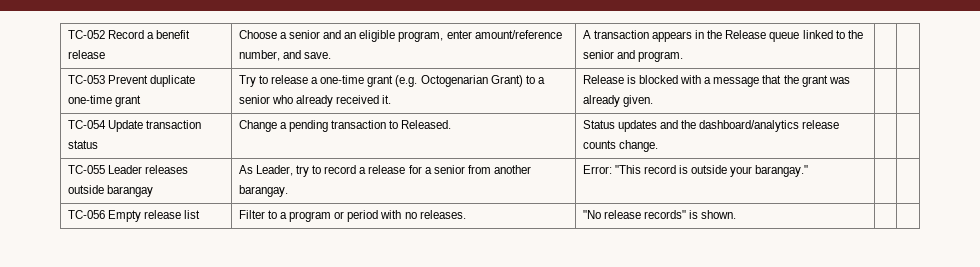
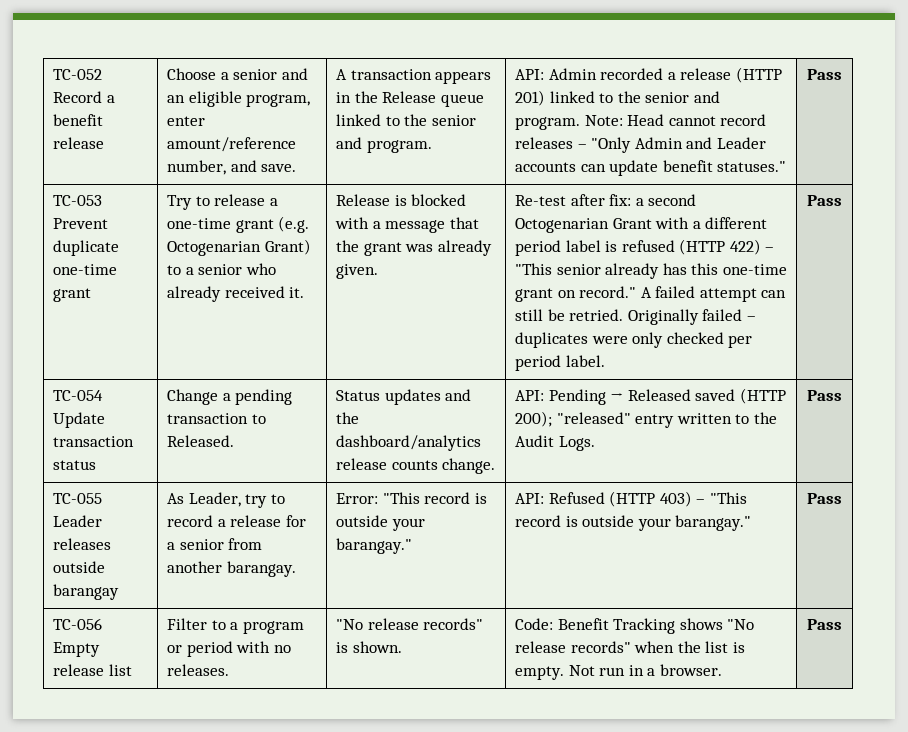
+ API: Admin recorded a release (HTTP 201) linked to the senior and program. Note: Head cannot record releases – "Only Admin and Leader accounts can update benefit statuses." | Pass
+ Re-test after fix: a second Octogenarian Grant with a different period label is refused (HTTP 422) – "This senior already has this one-time grant on record." A failed attempt can still be retried. Originally failed – duplicates were only checked per period label. | Pass
- TC-054 Update transaction status | Change a pending transaction to Released. | Status updates and the dashboard/analytics release counts change. | |
+ TC-054 Update transaction status | Change a pending transaction to Released. | Status updates and the dashboard/analytics release counts change. | API: Pending → Released saved (HTTP 200); "released" entry written to the Audit Logs. | Pass
- TC-055 Leader releases outside barangay | As Leader, try to record a release for a senior from another barangay. | Error: "This record is outside your barangay." | |
+ TC-055 Leader releases outside barangay | As Leader, try to record a release for a senior from another barangay. | Error: "This record is outside your barangay." | API: Refused (HTTP 403) – "This record is outside your barangay." | Pass
- TC-056 Empty release list | Filter to a program or period with no releases. | "No release records" is shown. | |
+ TC-056 Empty release list | Filter to a program or period with no releases. | "No release records" is shown. | Code: Benefit Tracking shows "No release records" when the list is empty. Not run in a browser. | Pass

